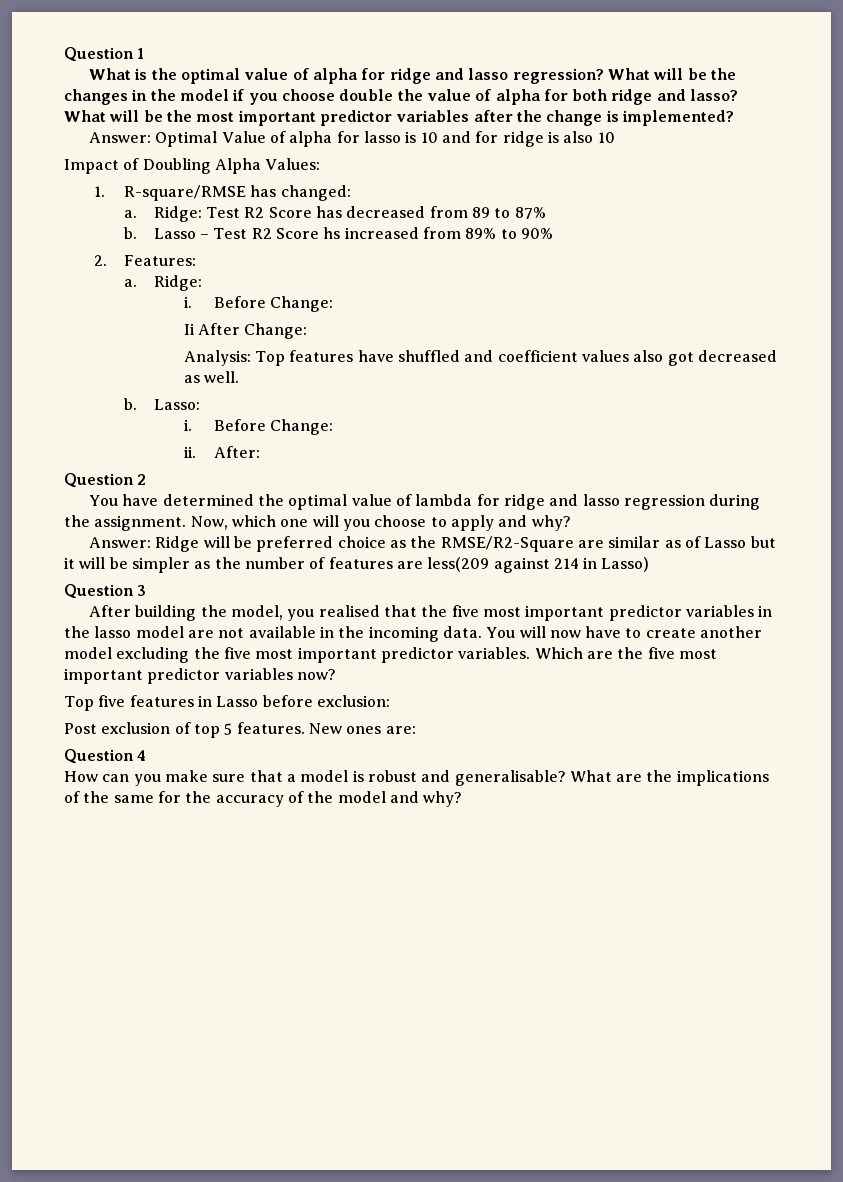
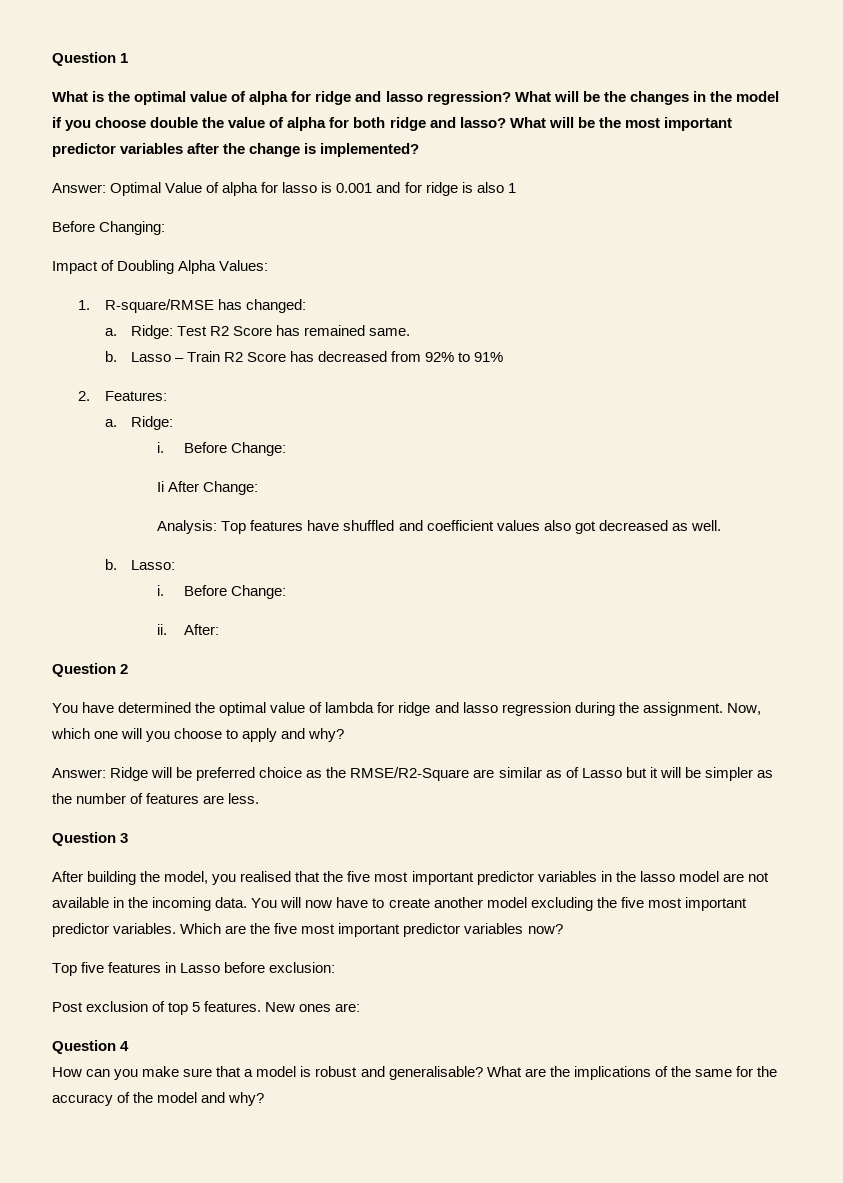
- Answer: Optimal Value of alpha for lasso is 10 and for ridge is also 10
+ Answer: Optimal Value of alpha for lasso is 0.001 and for ridge is also 1
+ Before Changing:
- Ridge: Test R2 Score has decreased from 89 to 87%
+ Ridge: Test R2 Score has remained same.
- Lasso – Test R2 Score hs increased from 89% to 90%
+ Lasso – Train R2 Score has decreased from 92% to 91%
- Answer: Ridge will be preferred choice as the RMSE/R2-Square are similar as of Lasso but it will be simpler as the number of features are less(209 against 214 in Lasso)
+ Answer: Ridge will be preferred choice as the RMSE/R2-Square are similar as of Lasso but it will be simpler as the number of features are less.

